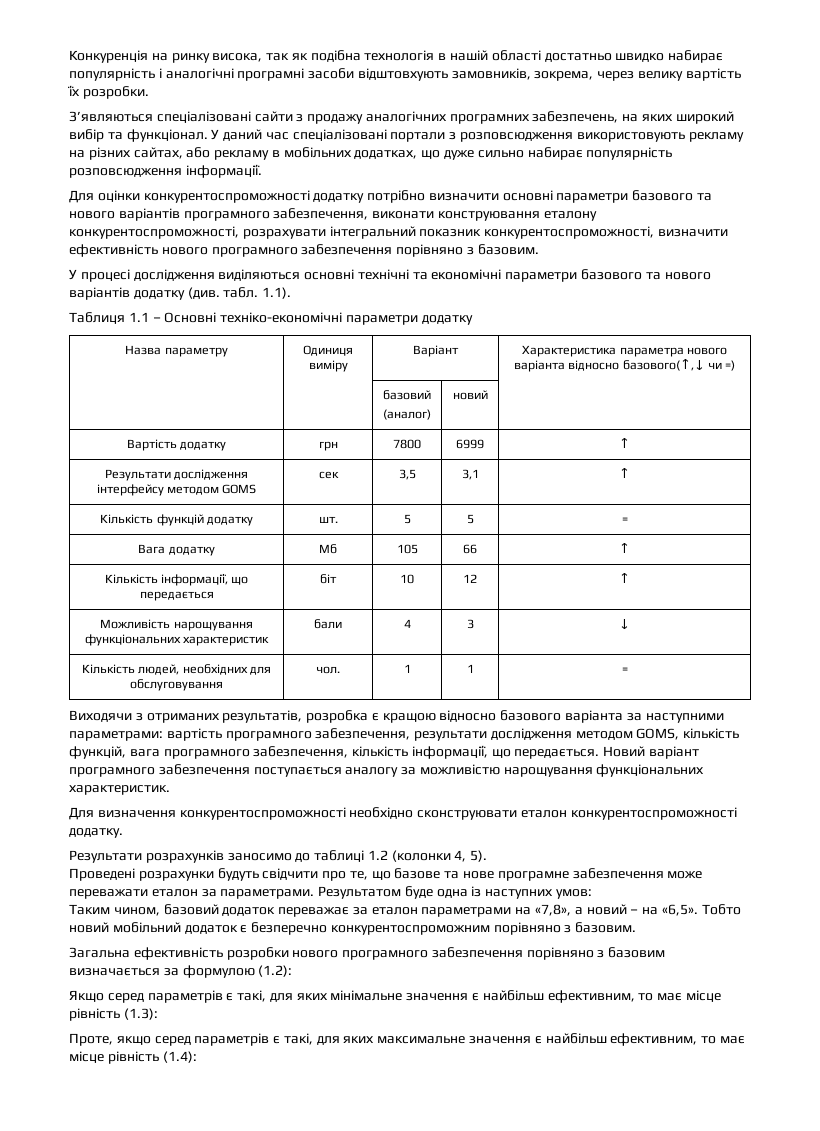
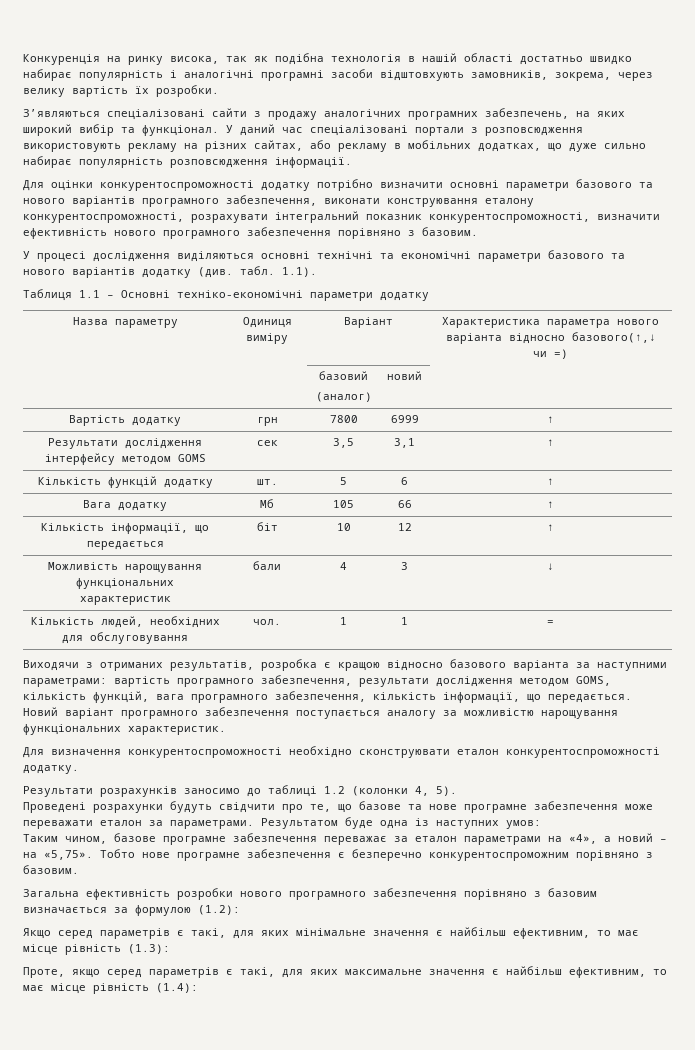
- Кількість функцій додатку | шт. | 5 | 5 | =
+ Кількість функцій додатку | шт. | 5 | 6 | ↑
- Таким чином, базовий додаток переважає за еталон параметрами на «7,8», а новий – на «6,5». Тобто новий мобільний додаток є безперечно конкурентоспроможним порівняно з базовим.
+ Таким чином, базове програмне забезпечення переважає за еталон параметрами на «4», а новий – на «5,75». Тобто нове програмне забезпечення є безперечно конкурентоспроможним порівняно з базовим.

